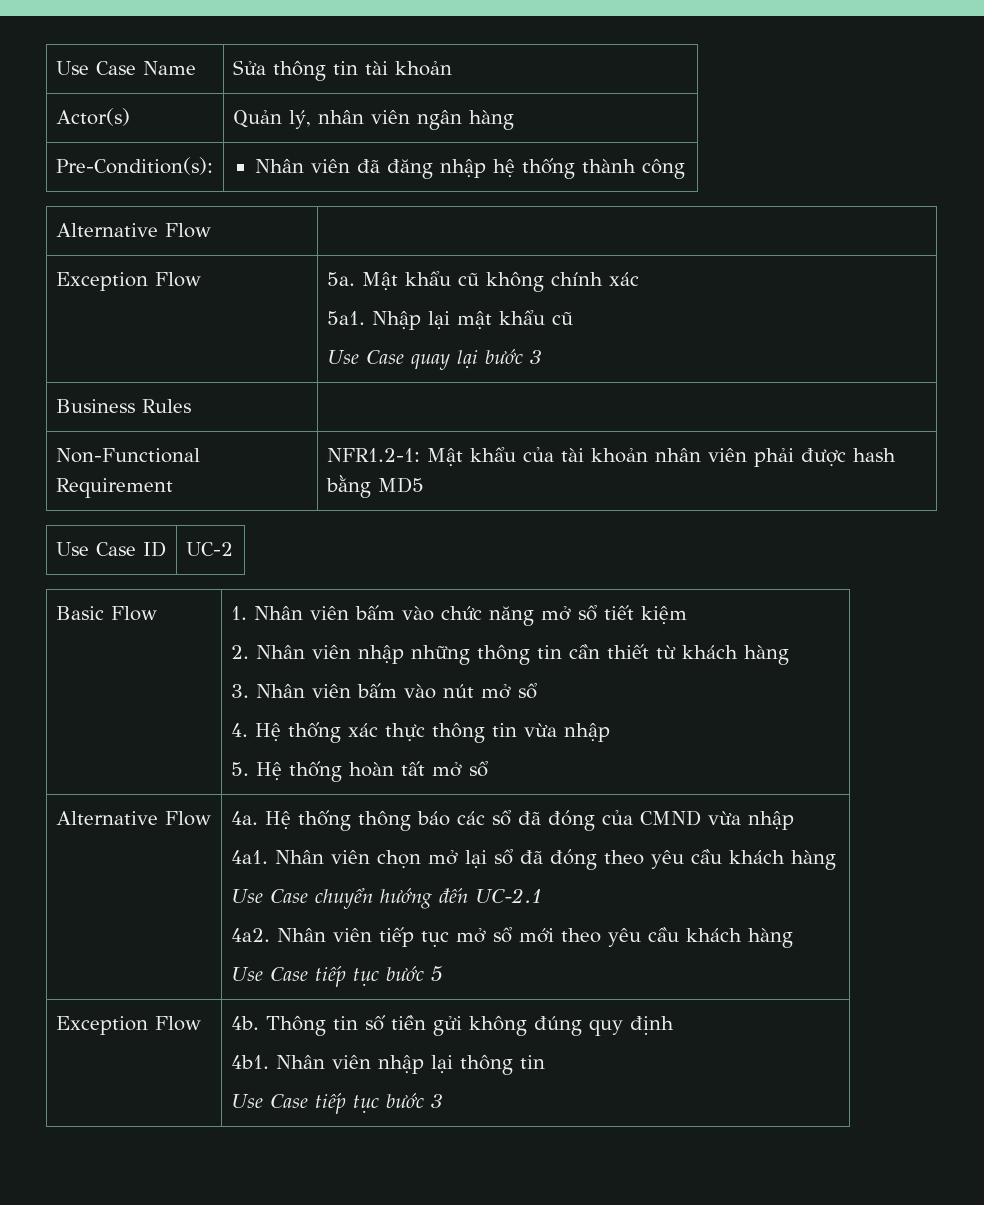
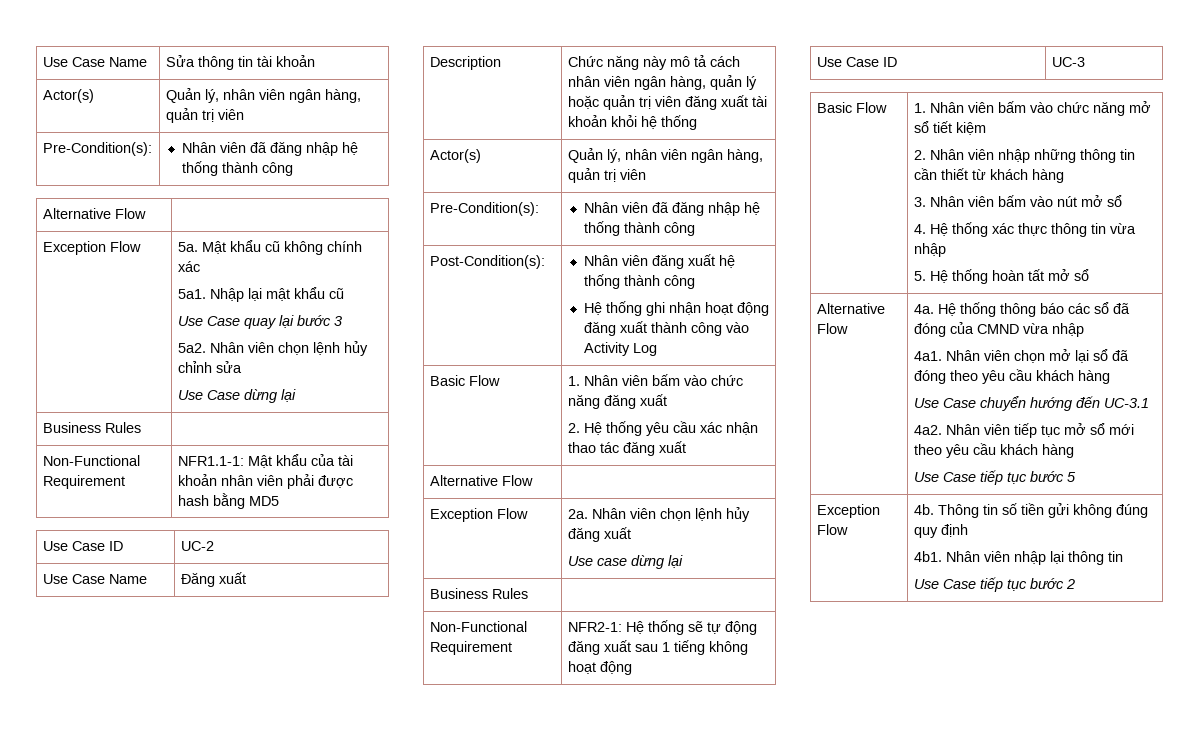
  Use Case Name | Sửa thông tin tài khoản
- Actor(s) | Quản lý, nhân viên ngân hàng
+ Actor(s) | Quản lý, nhân viên ngân hàng, quản trị viên
  Exception Flow | 5a. Mật khẩu cũ không chính xác
  5a1. Nhập lại mật khẩu cũ
  Use Case quay lại bước 3
+ 5a2. Nhân viên chọn lệnh hủy chỉnh sửa
+ Use Case dừng lại
  Business Rules |
- Non-Functional Requirement | NFR1.2-1: Mật khẩu của tài khoản nhân viên phải được hash bằng MD5
+ Non-Functional Requirement | NFR1.1-1: Mật khẩu của tài khoản nhân viên phải được hash bằng MD5
+ Use Case Name | Đăng xuất
+ Description | Chức năng này mô tả cách nhân viên ngân hàng, quản lý hoặc quản trị viên đăng xuất tài khoản khỏi hệ thống
+ Actor(s) | Quản lý, nhân viên ngân hàng, quản trị viên
+ Pre-Condition(s): | Nhân viên đã đăng nhập hệ thống thành công
+ Post-Condition(s): | Nhân viên đăng xuất hệ thống thành công
+ Hệ thống ghi nhận hoạt động đăng xuất thành công vào Activity Log
+ Basic Flow | 1. Nhân viên bấm vào chức năng đăng xuất
+ 2. Hệ thống yêu cầu xác nhận thao tác đăng xuất
+ Alternative Flow |
+ Exception Flow | 2a. Nhân viên chọn lệnh hủy đăng xuất
+ Use case dừng lại
+ Business Rules |
+ Non-Functional Requirement | NFR2-1: Hệ thống sẽ tự động đăng xuất sau 1 tiếng không hoạt động
+ Use Case ID | UC-3
- Use Case chuyển hướng đến UC-2.1
+ Use Case chuyển hướng đến UC-3.1
  Exception Flow | 4b. Thông tin số tiền gửi không đúng quy định
  4b1. Nhân viên nhập lại thông tin
- Use Case tiếp tục bước 3
+ Use Case tiếp tục bước 2

